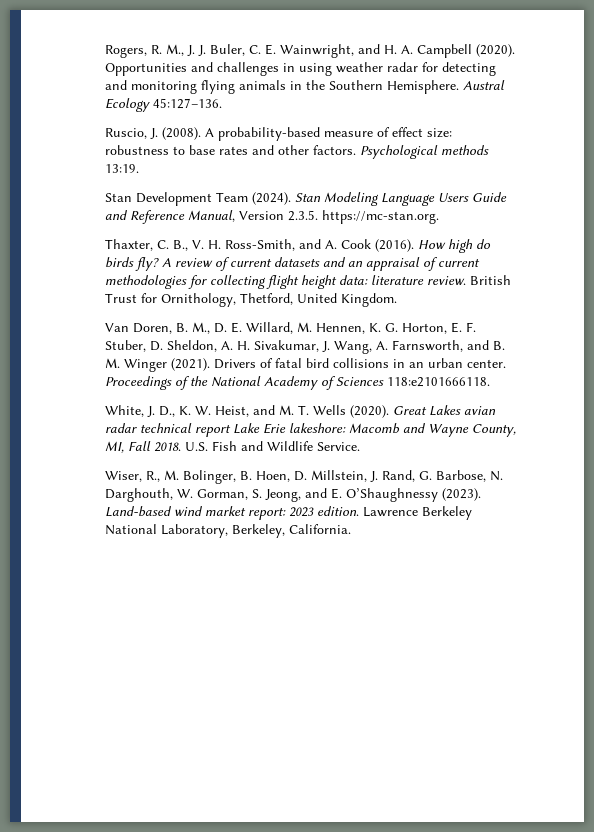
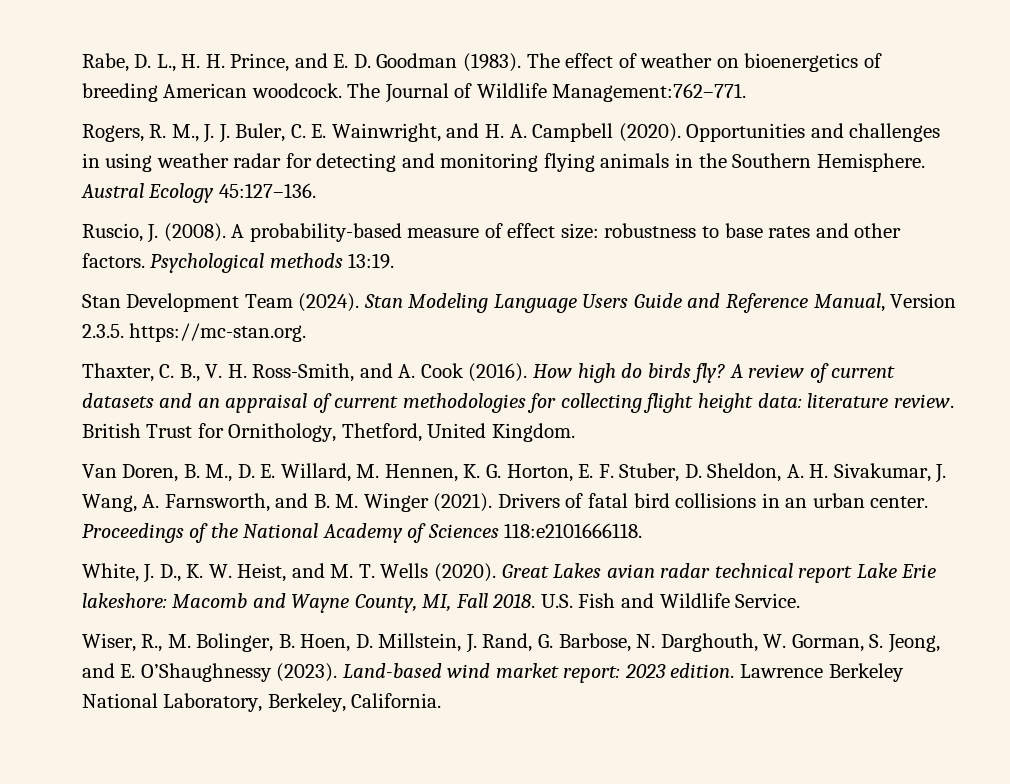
+ Rabe, D. L., H. H. Prince, and E. D. Goodman (1983). The effect of weather on bioenergetics of breeding American woodcock. The Journal of Wildlife Management:762–771.

